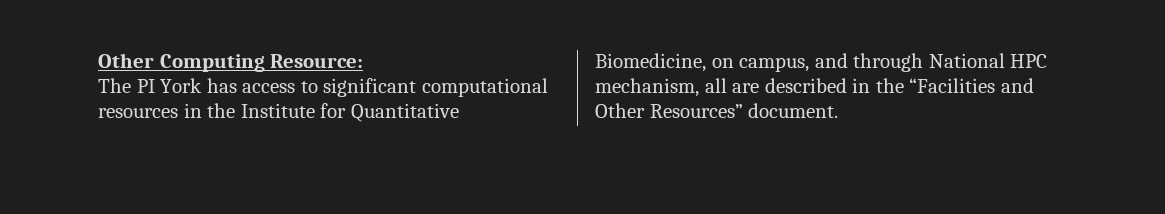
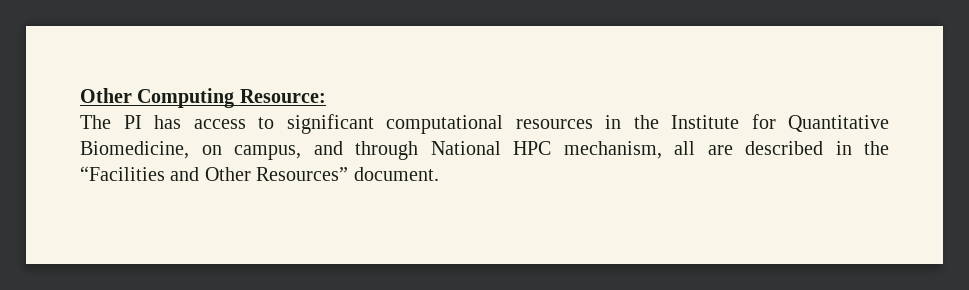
- The PI York has access to significant computational resources in the Institute for Quantitative Biomedicine, on campus, and through National HPC mechanism, all are described in the “Facilities and Other Resources” document.
+ The PI has access to significant computational resources in the Institute for Quantitative Biomedicine, on campus, and through National HPC mechanism, all are described in the “Facilities and Other Resources” document.

